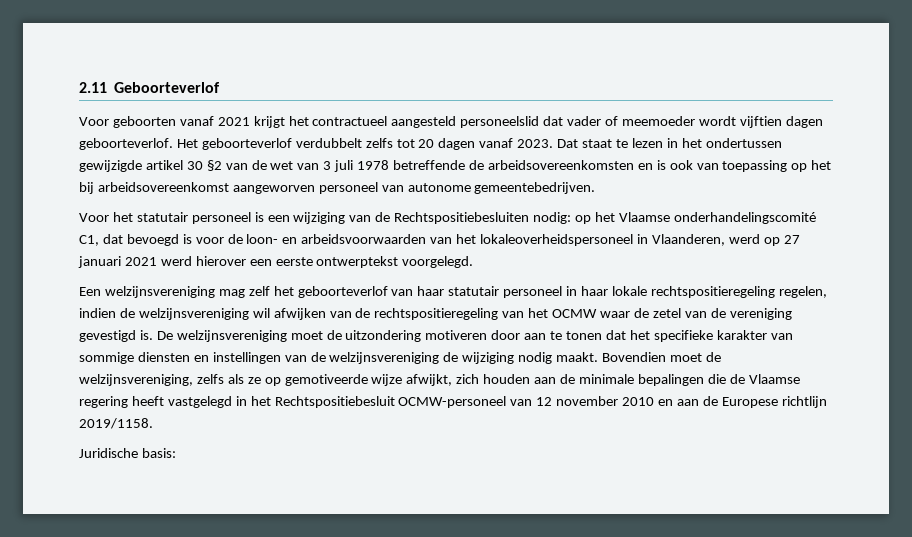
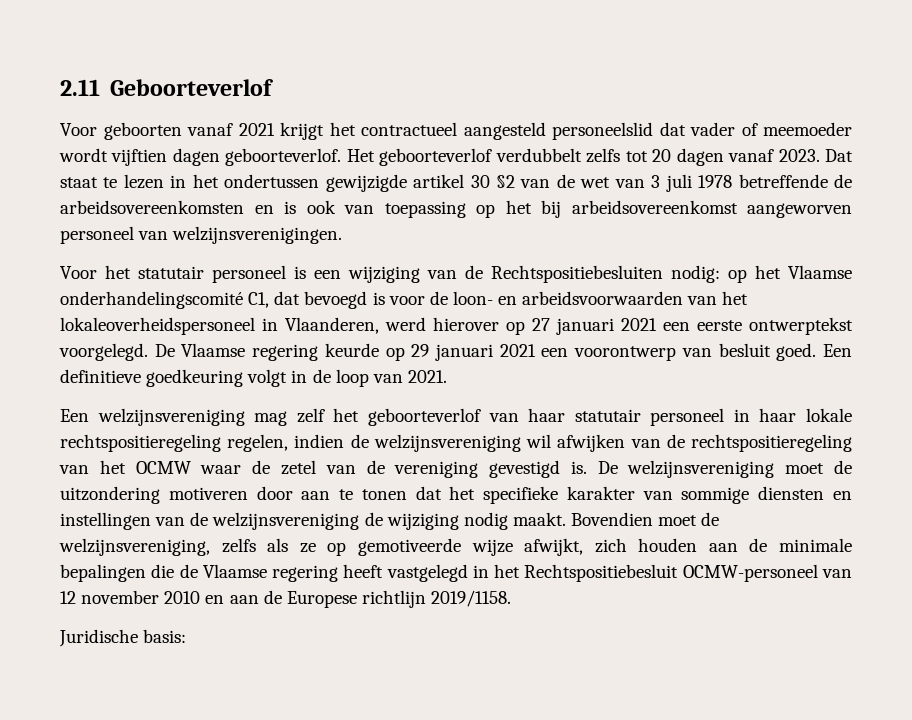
- Dat staat te lezen in het ondertussen gewijzigde artikel 30 §2 van de wet van 3 juli 1978 betreffende de arbeidsovereenkomsten en is ook van toepassing op het bij arbeidsovereenkomst aangeworven personeel van autonome gemeentebedrijven.
+ Dat staat te lezen in het ondertussen gewijzigde artikel 30 §2 van de wet van 3 juli 1978 betreffende de arbeidsovereenkomsten en is ook van toepassing op het bij arbeidsovereenkomst aangeworven personeel van welzijnsverenigingen.
- Voor het statutair personeel is een wijziging van de Rechtspositiebesluiten nodig: op het Vlaamse onderhandelingscomité C1, dat bevoegd is voor de loon- en arbeidsvoorwaarden van het lokaleoverheidspersoneel in Vlaanderen, werd op 27 januari 2021 werd hierover een eerste ontwerptekst voorgelegd.
+ Voor het statutair personeel is een wijziging van de Rechtspositiebesluiten nodig: op het Vlaamse onderhandelingscomité C1, dat bevoegd is voor de loon- en arbeidsvoorwaarden van het lokaleoverheidspersoneel in Vlaanderen, werd hierover op 27 januari 2021 een eerste ontwerptekst voorgelegd. De Vlaamse regering keurde op 29 januari 2021 een voorontwerp van besluit goed. Een definitieve goedkeuring volgt in de loop van 2021.

